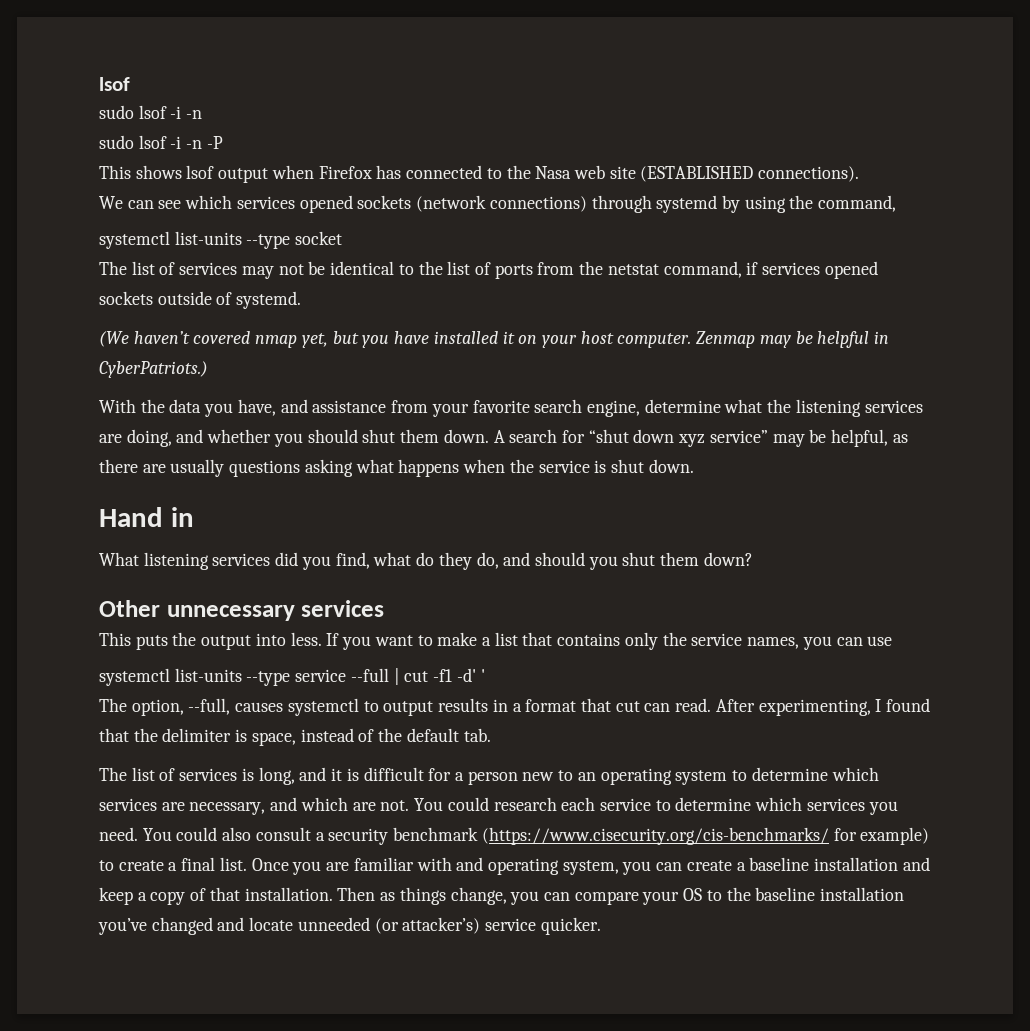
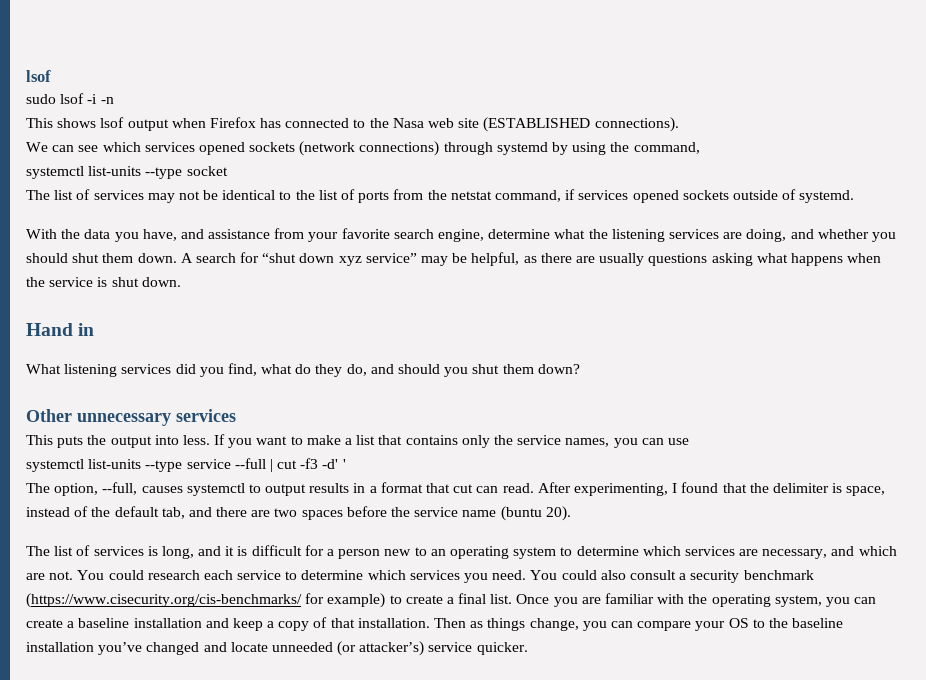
- sudo lsof -i -n -P
- (We haven’t covered nmap yet, but you have installed it on your host computer. Zenmap may be helpful in CyberPatriots.)
- systemctl list-units --type service --full | cut -f1 -d' '
+ systemctl list-units --type service --full | cut -f3 -d' '
- After experimenting, I found that the delimiter is space, instead of the default tab.
+ After experimenting, I found that the delimiter is space, instead of the default tab, and there are two spaces before the service name (buntu 20).
- Once you are familiar with and operating system, you can create a baseline installation and keep a copy of that installation.
+ Once you are familiar with the operating system, you can create a baseline installation and keep a copy of that installation.

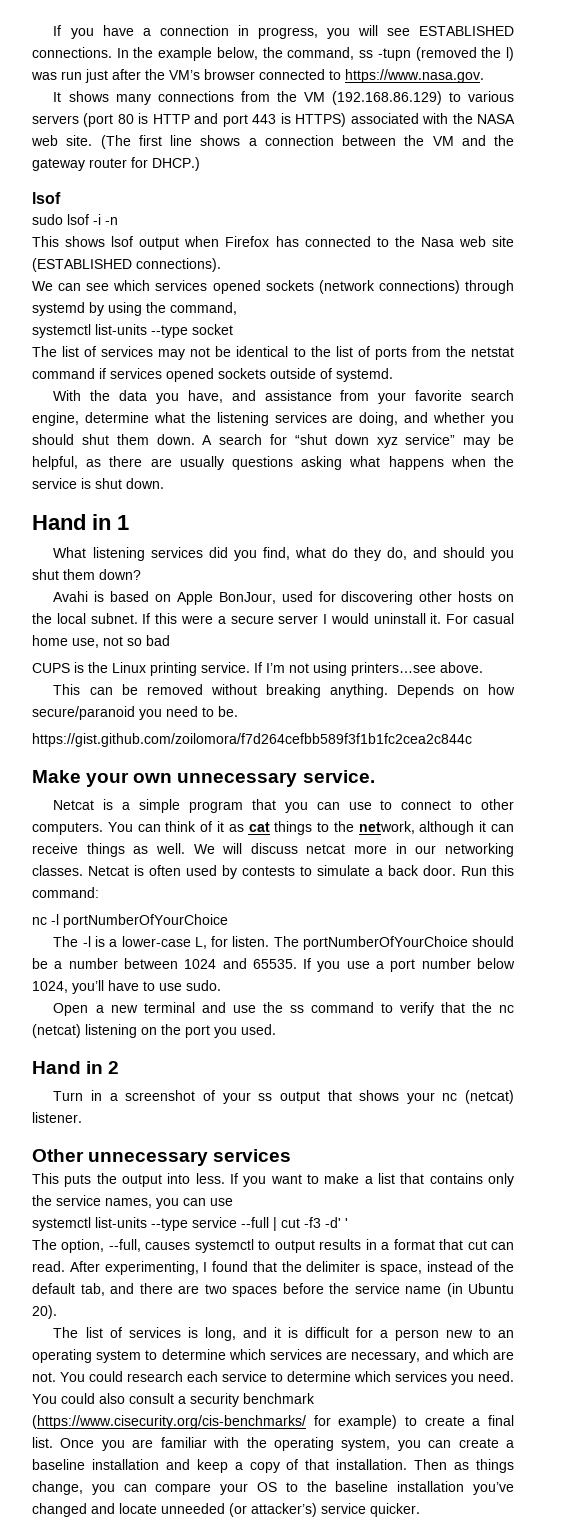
+ If you have a connection in progress, you will see ESTABLISHED connections. In the example below, the command, ss -tupn (removed the l) was run just after the VM’s browser connected to https://www.nasa.gov.
+ It shows many connections from the VM (192.168.86.129) to various servers (port 80 is HTTP and port 443 is HTTPS) associated with the NASA web site. (The first line shows a connection between the VM and the gateway router for DHCP.)
- The list of services may not be identical to the list of ports from the netstat command, if services opened sockets outside of systemd.
+ The list of services may not be identical to the list of ports from the netstat command if services opened sockets outside of systemd.
- Hand in
+ Hand in 1
+ Avahi is based on Apple BonJour, used for discovering other hosts on the local subnet. If this were a secure server I would uninstall it. For casual home use, not so bad
+ CUPS is the Linux printing service. If I’m not using printers…see above.
+ This can be removed without breaking anything. Depends on how secure/paranoid you need to be.
+ https://gist.github.com/zoilomora/f7d264cefbb589f3f1b1fc2cea2c844c
+ Make your own unnecessary service.
+ Netcat is a simple program that you can use to connect to other computers. You can think of it as cat things to the network, although it can receive things as well. We will discuss netcat more in our networking classes. Netcat is often used by contests to simulate a back door. Run this command:
+ nc -l portNumberOfYourChoice
+ The -l is a lower-case L, for listen. The portNumberOfYourChoice should be a number between 1024 and 65535. If you use a port number below 1024, you’ll have to use sudo.
+ Open a new terminal and use the ss command to verify that the nc (netcat) listening on the port you used.
+ Hand in 2
+ Turn in a screenshot of your ss output that shows your nc (netcat) listener.
- After experimenting, I found that the delimiter is space, instead of the default tab, and there are two spaces before the service name (buntu 20).
+ After experimenting, I found that the delimiter is space, instead of the default tab, and there are two spaces before the service name (in Ubuntu 20).

